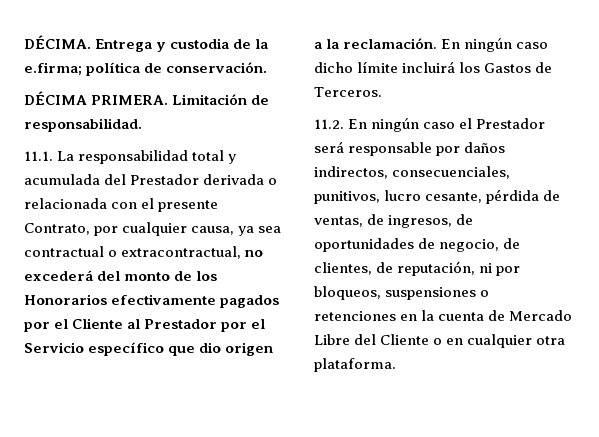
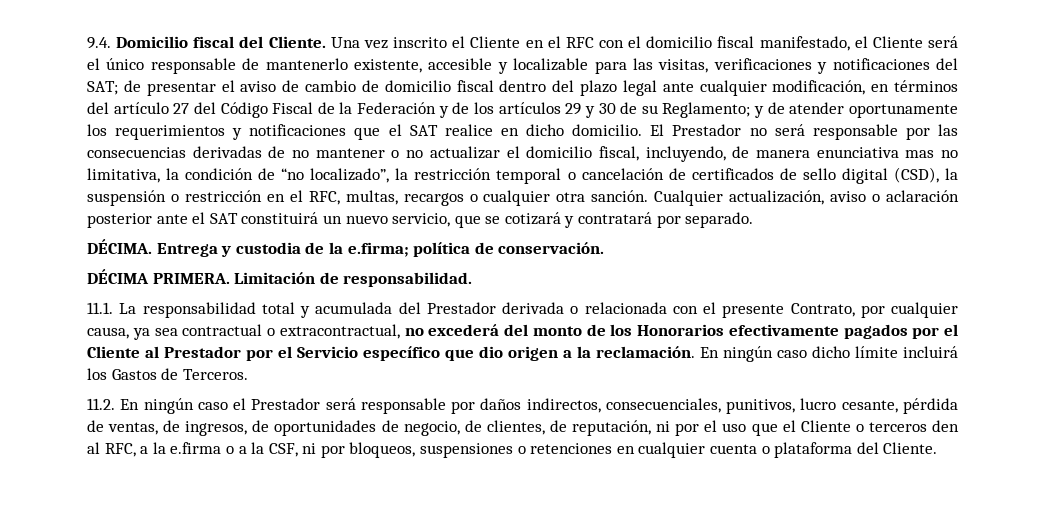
+ 9.4. Domicilio fiscal del Cliente. Una vez inscrito el Cliente en el RFC con el domicilio fiscal manifestado, el Cliente será el único responsable de mantenerlo existente, accesible y localizable para las visitas, verificaciones y notificaciones del SAT; de presentar el aviso de cambio de domicilio fiscal dentro del plazo legal ante cualquier modificación, en términos del artículo 27 del Código Fiscal de la Federación y de los artículos 29 y 30 de su Reglamento; y de atender oportunamente los requerimientos y notificaciones que el SAT realice en dicho domicilio. El Prestador no será responsable por las consecuencias derivadas de no mantener o no actualizar el domicilio fiscal, incluyendo, de manera enunciativa mas no limitativa, la condición de “no localizado”, la restricción temporal o cancelación de certificados de sello digital (CSD), la suspensión o restricción en el RFC, multas, recargos o cualquier otra sanción. Cualquier actualización, aviso o aclaración posterior ante el SAT constituirá un nuevo servicio, que se cotizará y contratará por separado.
- 11.2. En ningún caso el Prestador será responsable por daños indirectos, consecuenciales, punitivos, lucro cesante, pérdida de ventas, de ingresos, de oportunidades de negocio, de clientes, de reputación, ni por bloqueos, suspensiones o retenciones en la cuenta de Mercado Libre del Cliente o en cualquier otra plataforma.
+ 11.2. En ningún caso el Prestador será responsable por daños indirectos, consecuenciales, punitivos, lucro cesante, pérdida de ventas, de ingresos, de oportunidades de negocio, de clientes, de reputación, ni por el uso que el Cliente o terceros den al RFC, a la e.firma o a la CSF, ni por bloqueos, suspensiones o retenciones en cualquier cuenta o plataforma del Cliente.

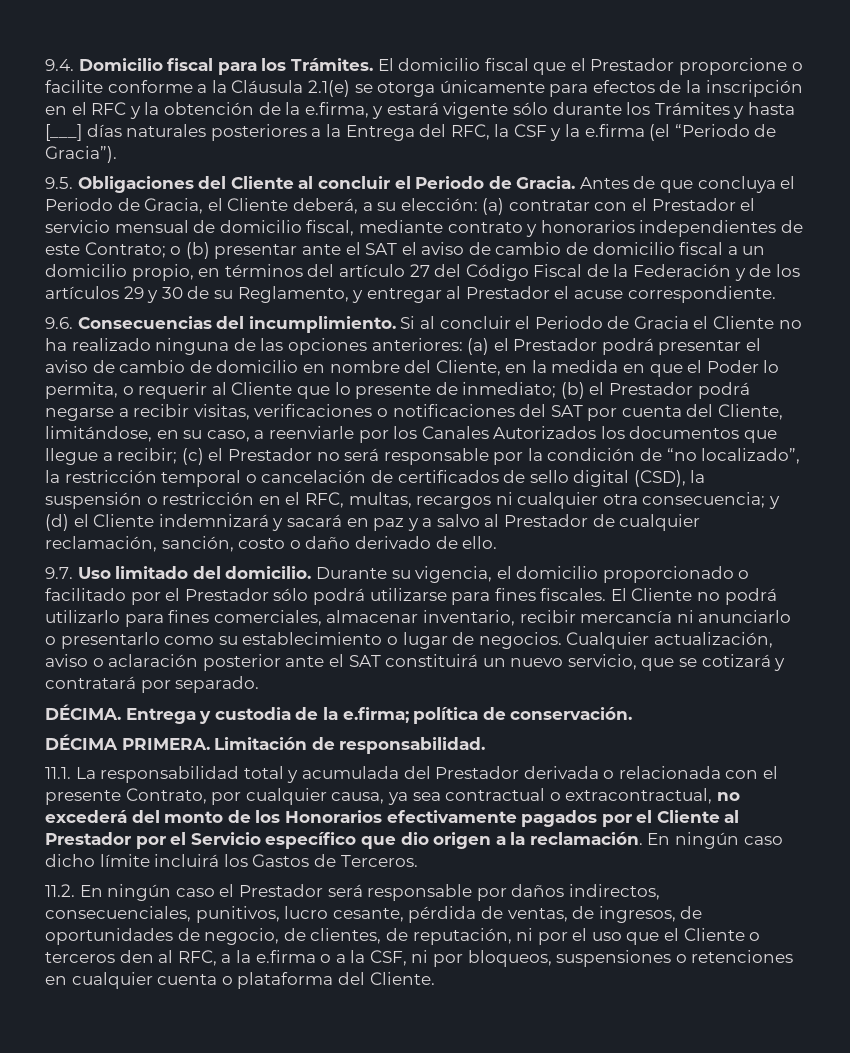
- 9.4. Domicilio fiscal del Cliente. Una vez inscrito el Cliente en el RFC con el domicilio fiscal manifestado, el Cliente será el único responsable de mantenerlo existente, accesible y localizable para las visitas, verificaciones y notificaciones del SAT; de presentar el aviso de cambio de domicilio fiscal dentro del plazo legal ante cualquier modificación, en términos del artículo 27 del Código Fiscal de la Federación y de los artículos 29 y 30 de su Reglamento; y de atender oportunamente los requerimientos y notificaciones que el SAT realice en dicho domicilio. El Prestador no será responsable por las consecuencias derivadas de no mantener o no actualizar el domicilio fiscal, incluyendo, de manera enunciativa mas no limitativa, la condición de “no localizado”, la restricción temporal o cancelación de certificados de sello digital (CSD), la suspensión o restricción en el RFC, multas, recargos o cualquier otra sanción.
+ 9.4. Domicilio fiscal para los Trámites. El domicilio fiscal que el Prestador proporcione o facilite conforme a la Cláusula 2.1(e) se otorga únicamente para efectos de la inscripción en el RFC y la obtención de la e.firma, y estará vigente sólo durante los Trámites y hasta [___] días naturales posteriores a la Entrega del RFC, la CSF y la e.firma (el “Periodo de Gracia”).
+ 9.5. Obligaciones del Cliente al concluir el Periodo de Gracia. Antes de que concluya el Periodo de Gracia, el Cliente deberá, a su elección: (a) contratar con el Prestador el servicio mensual de domicilio fiscal, mediante contrato y honorarios independientes de este Contrato; o (b) presentar ante el SAT el aviso de cambio de domicilio fiscal a un domicilio propio, en términos del artículo 27 del Código Fiscal de la Federación y de los artículos 29 y 30 de su Reglamento, y entregar al Prestador el acuse correspondiente.
+ 9.6. Consecuencias del incumplimiento. Si al concluir el Periodo de Gracia el Cliente no ha realizado ninguna de las opciones anteriores: (a) el Prestador podrá presentar el aviso de cambio de domicilio en nombre del Cliente, en la medida en que el Poder lo permita, o requerir al Cliente que lo presente de inmediato; (b) el Prestador podrá negarse a recibir visitas, verificaciones o notificaciones del SAT por cuenta del Cliente, limitándose, en su caso, a reenviarle por los Canales Autorizados los documentos que llegue a recibir; (c) el Prestador no será responsable por la condición de “no localizado”, la restricción temporal o cancelación de certificados de sello digital (CSD), la suspensión o restricción en el RFC, multas, recargos ni cualquier otra consecuencia; y (d) el Cliente indemnizará y sacará en paz y a salvo al Prestador de cualquier reclamación, sanción, costo o daño derivado de ello.
+ 9.7. Uso limitado del domicilio. Durante su vigencia, el domicilio proporcionado o facilitado por el Prestador sólo podrá utilizarse para fines fiscales. El Cliente no podrá utilizarlo para fines comerciales, almacenar inventario, recibir mercancía ni anunciarlo o presentarlo como su establecimiento o lugar de negocios.

